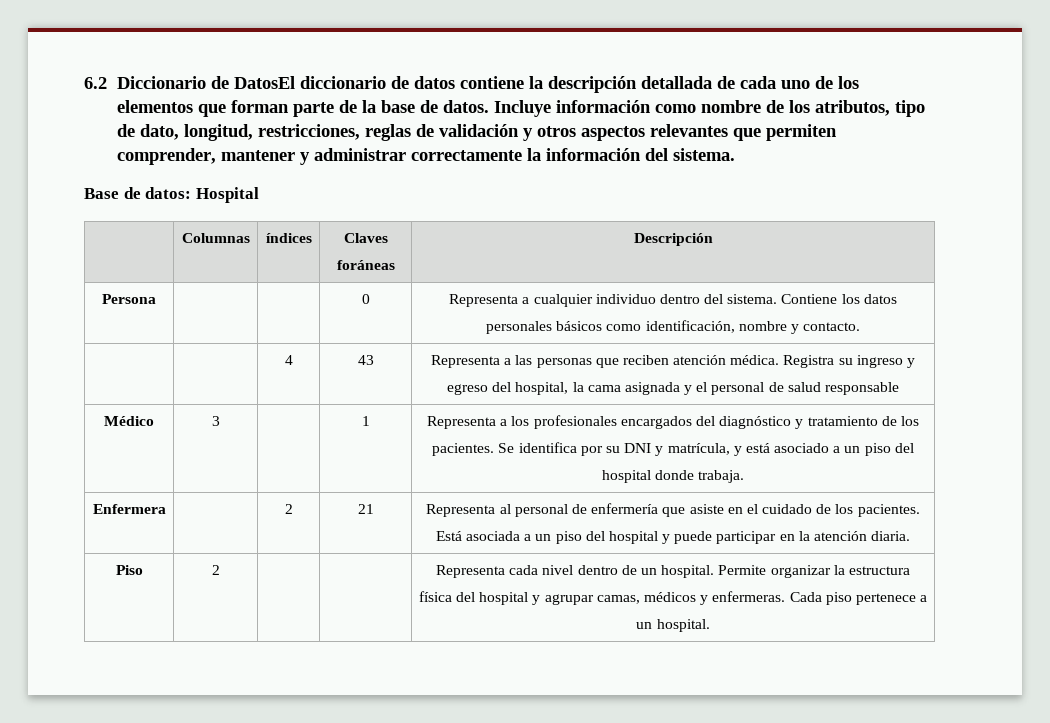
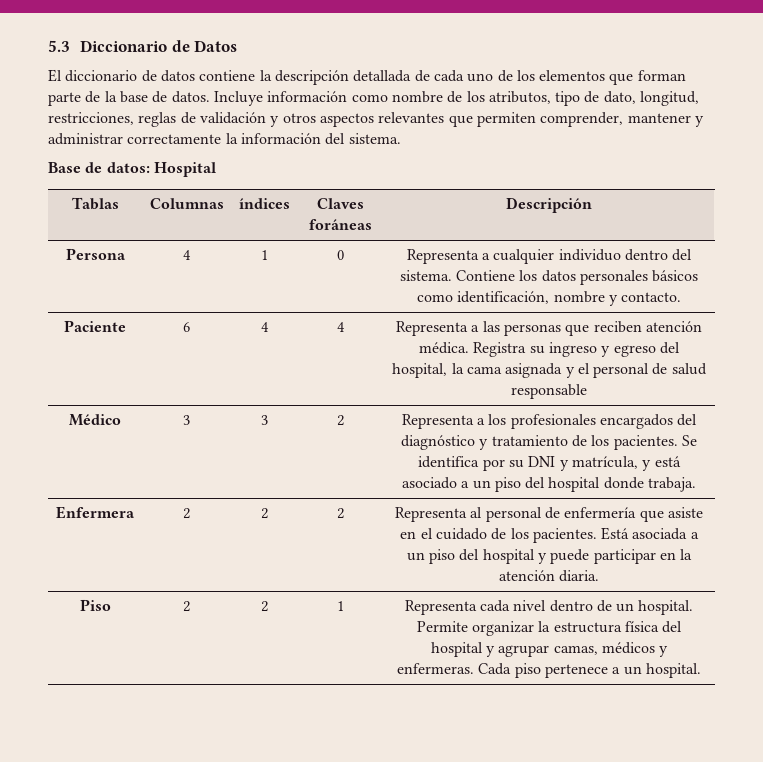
- 6.2 Diccionario de DatosEl diccionario de datos contiene la descripción detallada de cada uno de los elementos que forman parte de la base de datos.
+ 5.3 Diccionario de Datos
+ El diccionario de datos contiene la descripción detallada de cada uno de los elementos que forman parte de la base de datos.
- | Columnas | índices | Claves foráneas | Descripción
+ Tablas | Columnas | índices | Claves foráneas | Descripción
- Persona | | | 0 | Representa a cualquier individuo dentro del sistema. Contiene los datos personales básicos como identificación, nombre y contacto.
+ Persona | 4 | 1 | 0 | Representa a cualquier individuo dentro del sistema. Contiene los datos personales básicos como identificación, nombre y contacto.
- | | 4 | 43 | Representa a las personas que reciben atención médica. Registra su ingreso y egreso del hospital, la cama asignada y el personal de salud responsable
+ Paciente | 6 | 4 | 4 | Representa a las personas que reciben atención médica. Registra su ingreso y egreso del hospital, la cama asignada y el personal de salud responsable
- Médico | 3 | | 1 | Representa a los profesionales encargados del diagnóstico y tratamiento de los pacientes. Se identifica por su DNI y matrícula, y está asociado a un piso del hospital donde trabaja.
+ Médico | 3 | 3 | 2 | Representa a los profesionales encargados del diagnóstico y tratamiento de los pacientes. Se identifica por su DNI y matrícula, y está asociado a un piso del hospital donde trabaja.
- Enfermera | | 2 | 21 | Representa al personal de enfermería que asiste en el cuidado de los pacientes. Está asociada a un piso del hospital y puede participar en la atención diaria.
+ Enfermera | 2 | 2 | 2 | Representa al personal de enfermería que asiste en el cuidado de los pacientes. Está asociada a un piso del hospital y puede participar en la atención diaria.
- Piso | 2 | | | Representa cada nivel dentro de un hospital. Permite organizar la estructura física del hospital y agrupar camas, médicos y enfermeras. Cada piso pertenece a un hospital.
+ Piso | 2 | 2 | 1 | Representa cada nivel dentro de un hospital. Permite organizar la estructura física del hospital y agrupar camas, médicos y enfermeras. Cada piso pertenece a un hospital.

